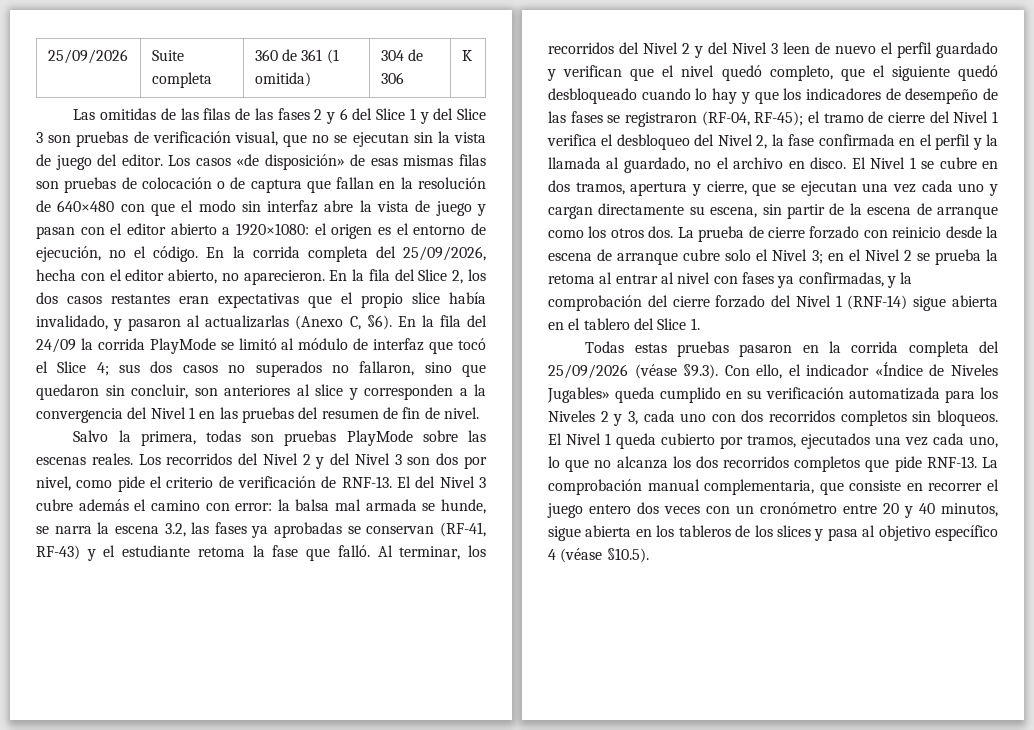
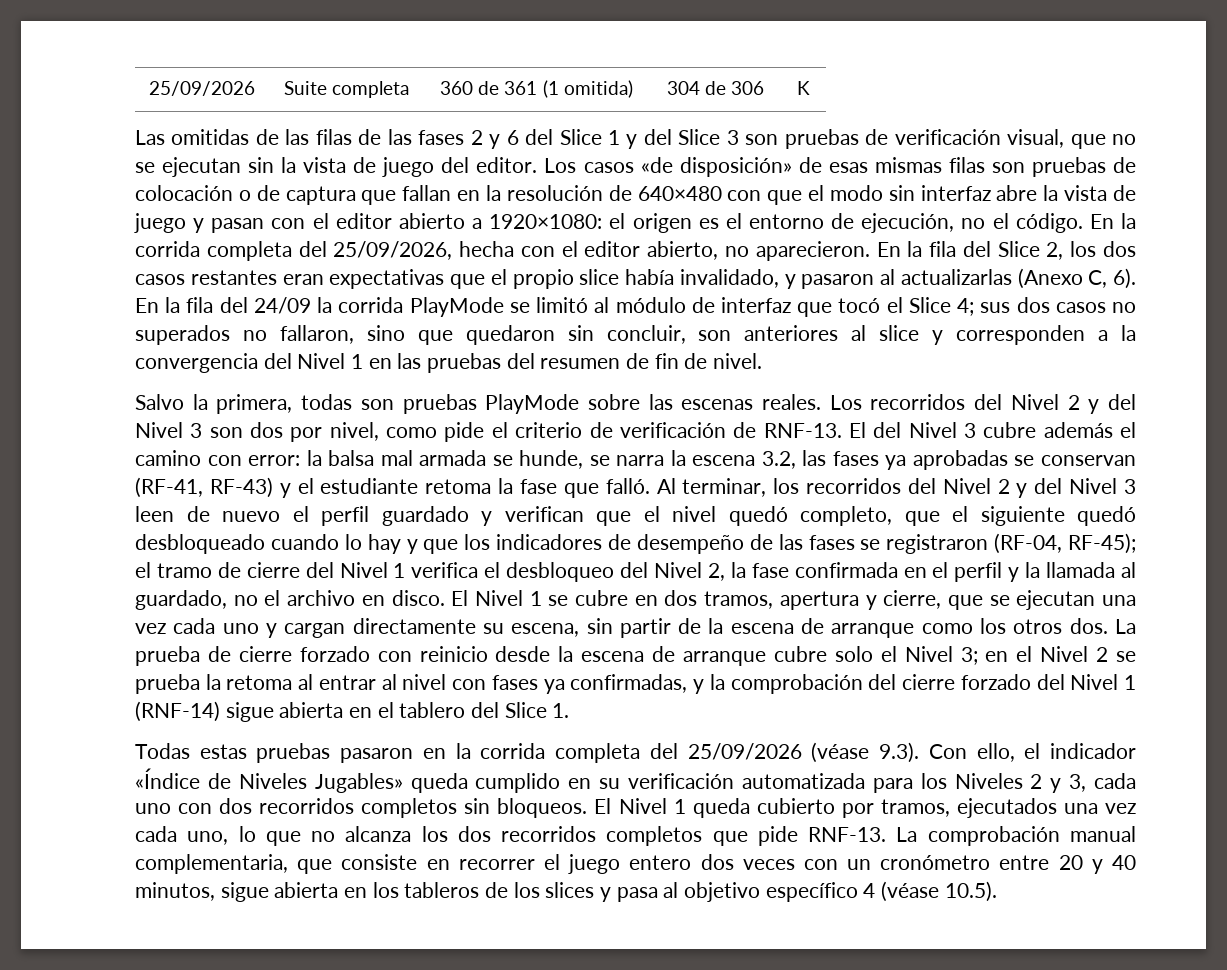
- En la fila del Slice 2, los dos casos restantes eran expectativas que el propio slice había invalidado, y pasaron al actualizarlas (Anexo C, §6).
+ En la fila del Slice 2, los dos casos restantes eran expectativas que el propio slice había invalidado, y pasaron al actualizarlas (Anexo C, 6).
- Todas estas pruebas pasaron en la corrida completa del 25/09/2026 (véase §9.3). Con ello, el indicador «Índice de Niveles Jugables» queda cumplido en su verificación automatizada para los Niveles 2 y 3, cada uno con dos recorridos completos sin bloqueos.
+ Todas estas pruebas pasaron en la corrida completa del 25/09/2026 (véase 9.3). Con ello, el indicador «Índice de Niveles Jugables» queda cumplido en su verificación automatizada para los Niveles 2 y 3, cada uno con dos recorridos completos sin bloqueos.
- La comprobación manual complementaria, que consiste en recorrer el juego entero dos veces con un cronómetro entre 20 y 40 minutos, sigue abierta en los tableros de los slices y pasa al objetivo específico 4 (véase §10.5).
+ La comprobación manual complementaria, que consiste en recorrer el juego entero dos veces con un cronómetro entre 20 y 40 minutos, sigue abierta en los tableros de los slices y pasa al objetivo específico 4 (véase 10.5).

